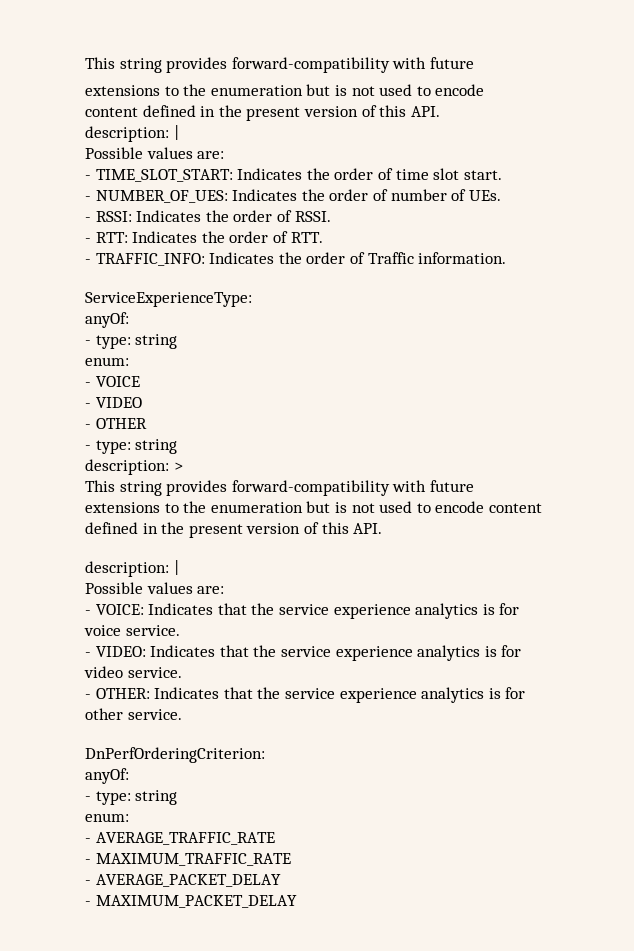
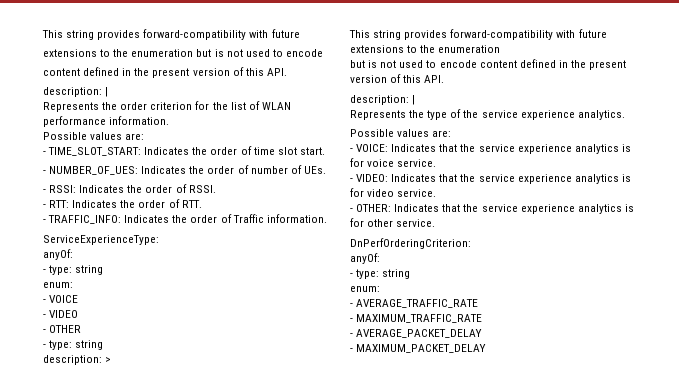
+ Represents the order criterion for the list of WLAN performance information.
- This string provides forward-compatibility with future extensions to the enumeration but is not used to encode content defined in the present version of this API.
+ This string provides forward-compatibility with future extensions to the enumeration
+ but is not used to encode content defined in the present version of this API.
+ Represents the type of the service experience analytics.

